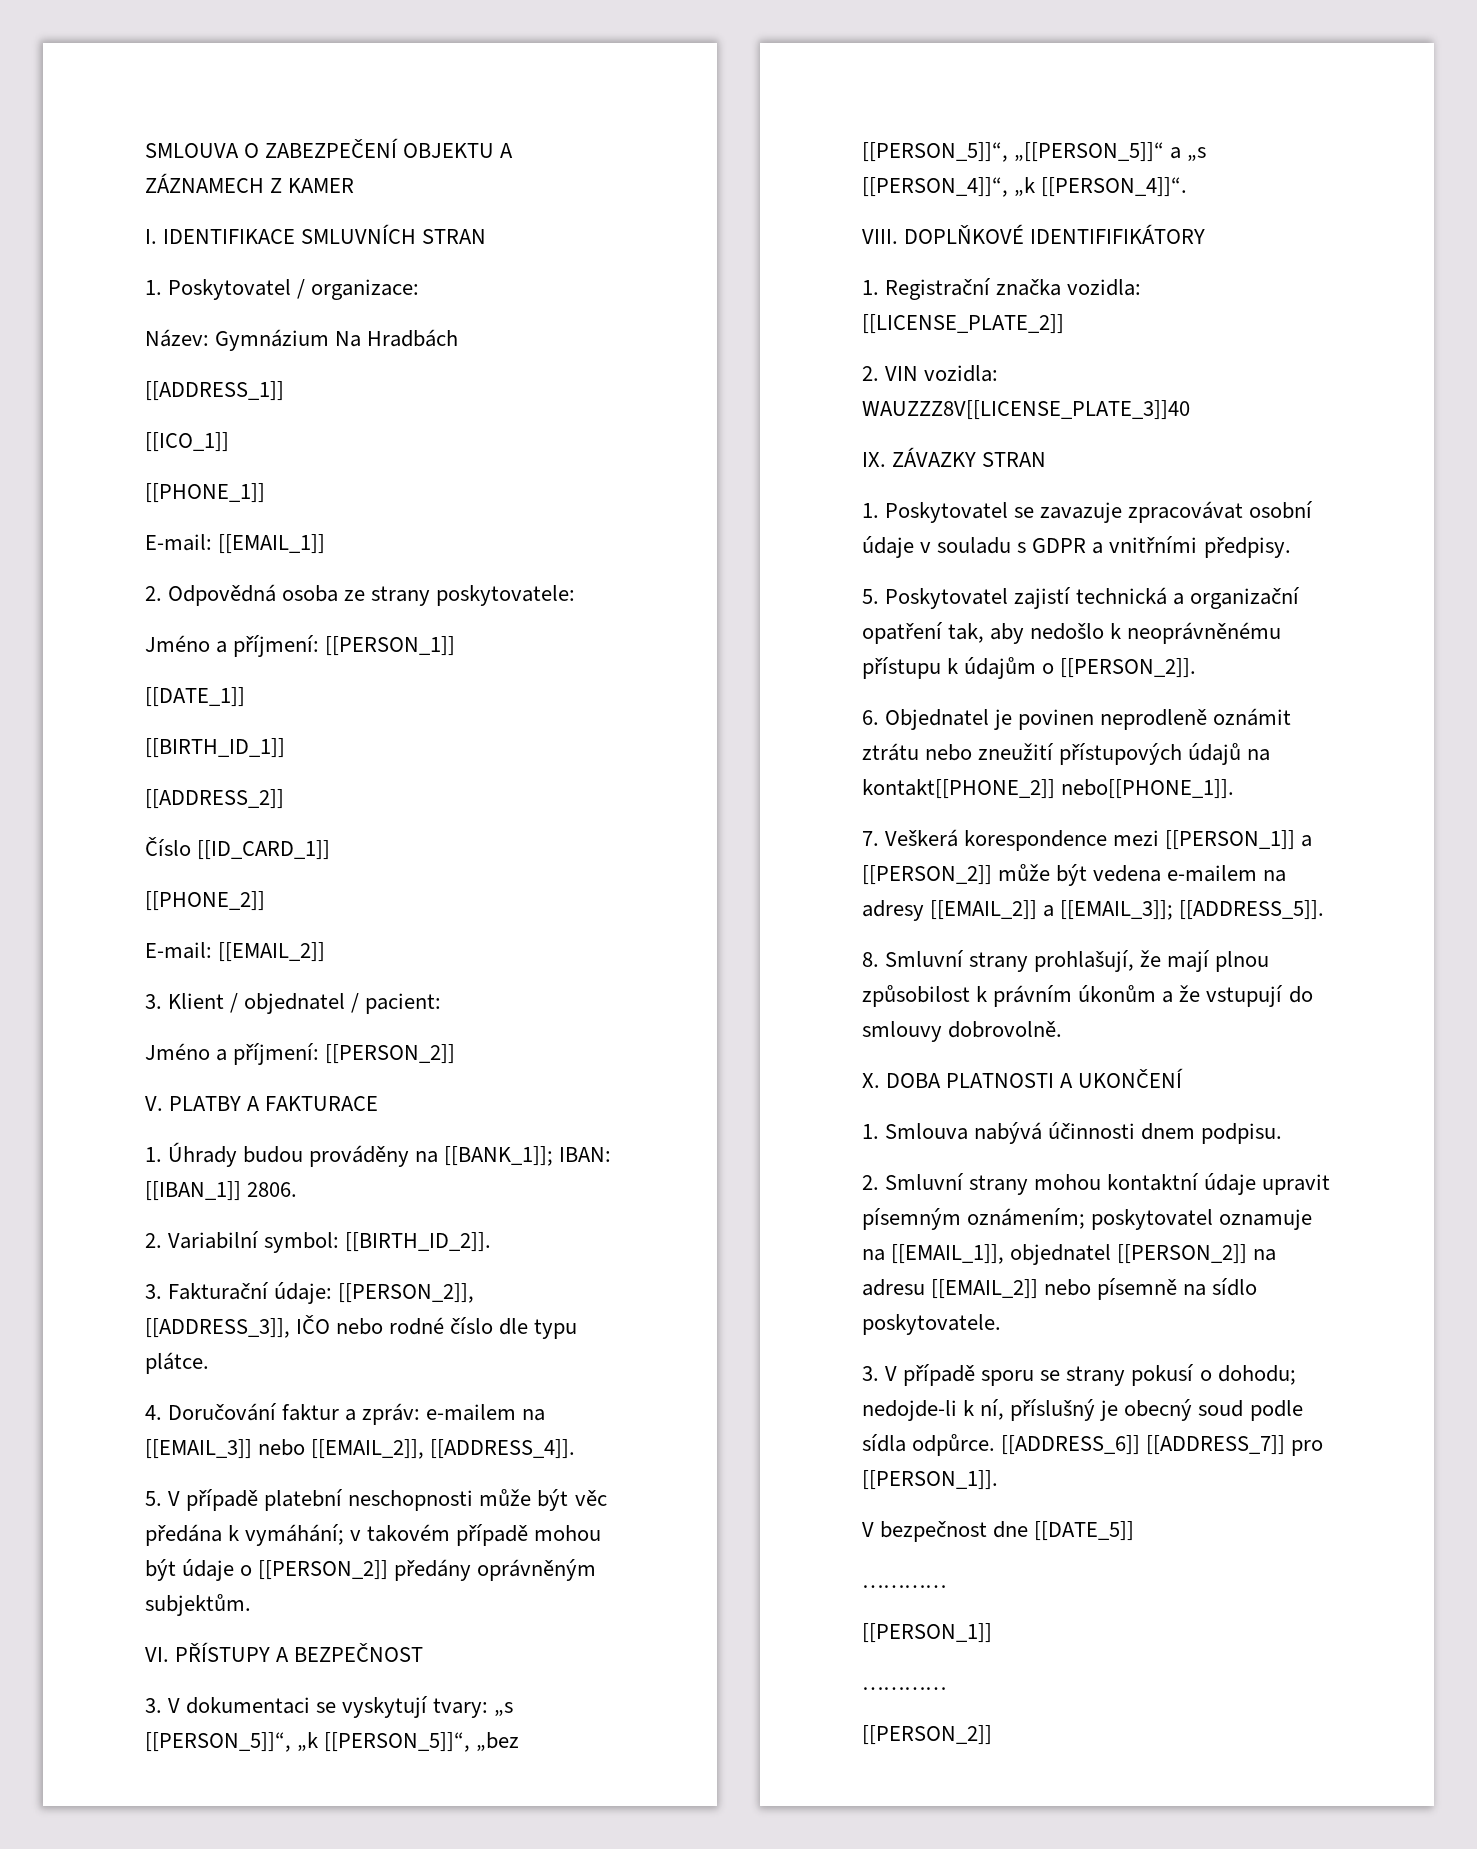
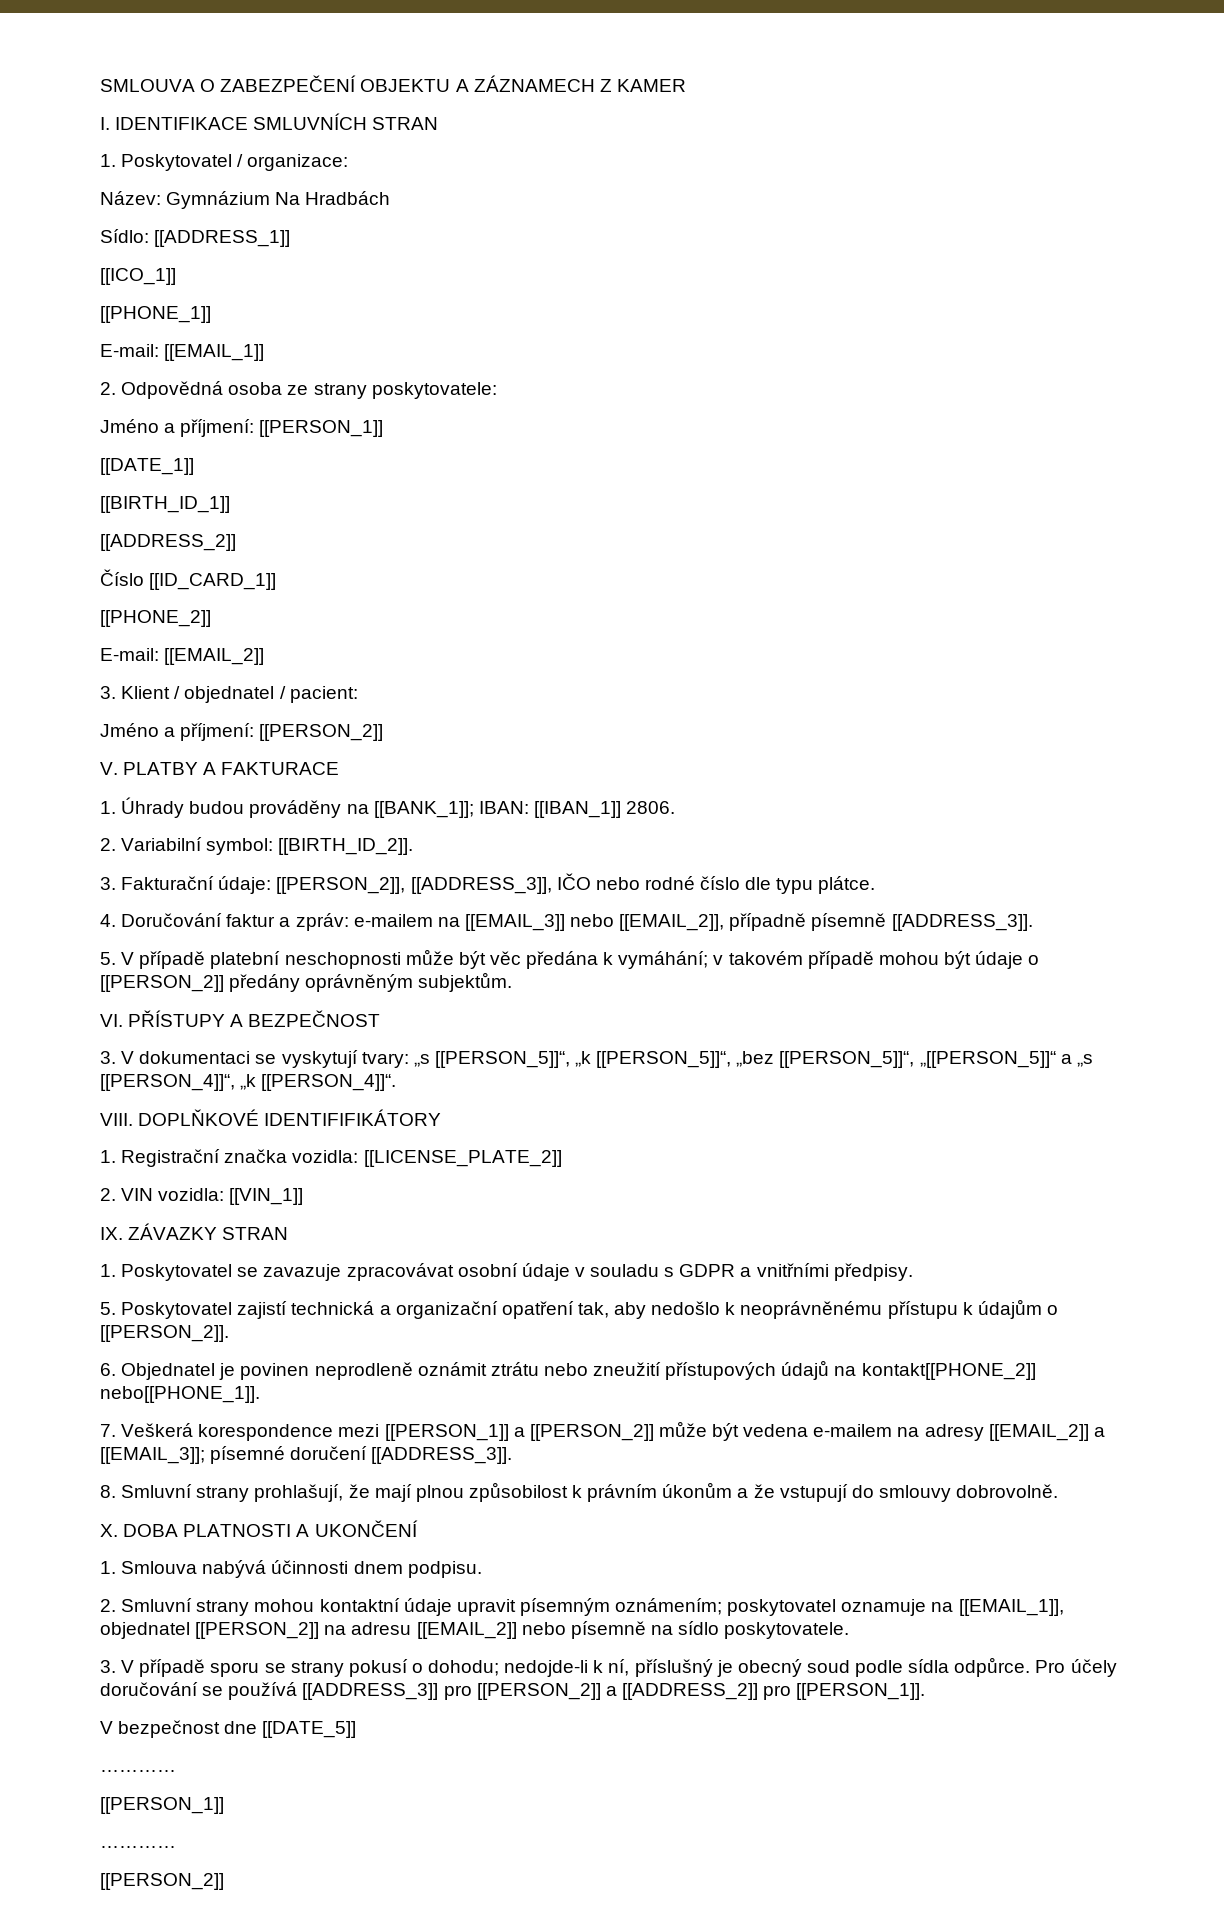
- [[ADDRESS_1]]
+ Sídlo: [[ADDRESS_1]]
- 4. Doručování faktur a zpráv: e‑mailem na [[EMAIL_3]] nebo [[EMAIL_2]], [[ADDRESS_4]].
+ 4. Doručování faktur a zpráv: e‑mailem na [[EMAIL_3]] nebo [[EMAIL_2]], případně písemně [[ADDRESS_3]].
- 2. VIN vozidla: WAUZZZ8V[[LICENSE_PLATE_3]]40
+ 2. VIN vozidla: [[VIN_1]]
- 7. Veškerá korespondence mezi [[PERSON_1]] a [[PERSON_2]] může být vedena e‑mailem na adresy [[EMAIL_2]] a [[EMAIL_3]]; [[ADDRESS_5]].
+ 7. Veškerá korespondence mezi [[PERSON_1]] a [[PERSON_2]] může být vedena e‑mailem na adresy [[EMAIL_2]] a [[EMAIL_3]]; písemné doručení [[ADDRESS_3]].
- [[ADDRESS_6]] [[ADDRESS_7]] pro [[PERSON_1]].
+ Pro účely doručování se používá [[ADDRESS_3]] pro [[PERSON_2]] a [[ADDRESS_2]] pro [[PERSON_1]].

